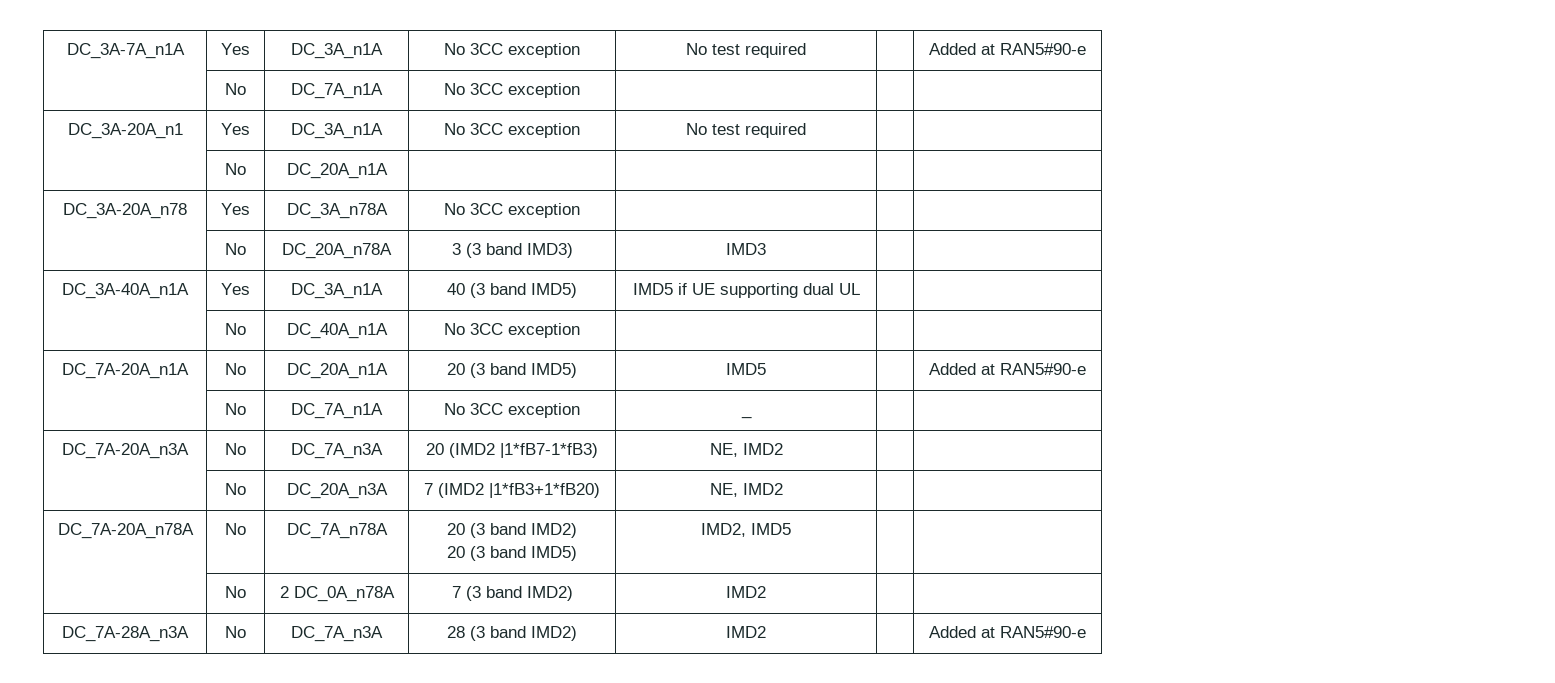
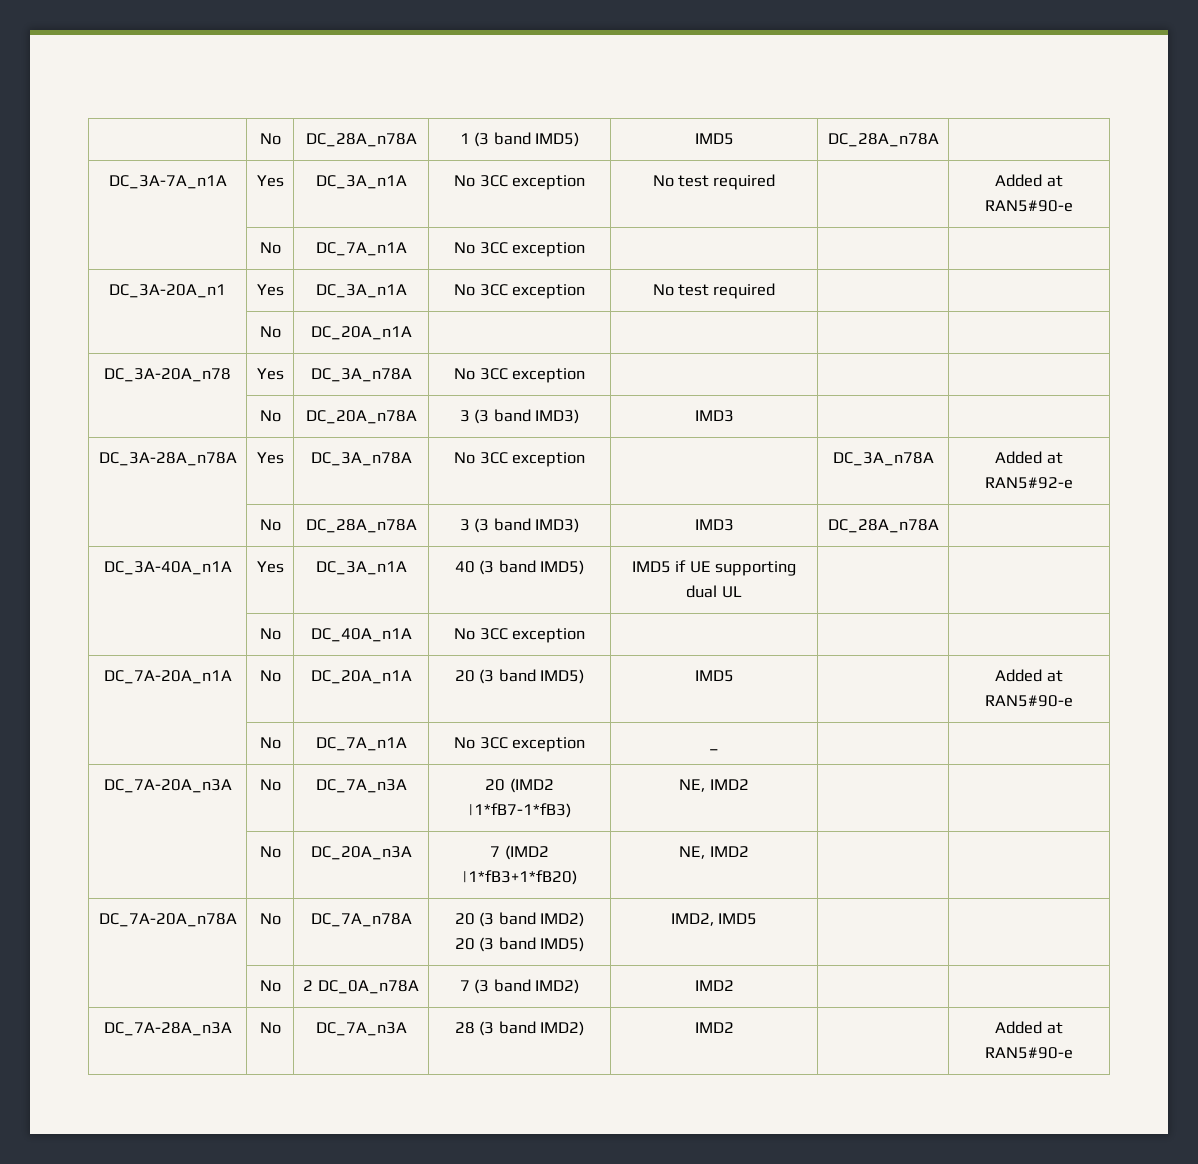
+ | No | DC_28A_n78A | 1 (3 band IMD5) | IMD5 | DC_28A_n78A |
+ DC_3A-28A_n78A | Yes | DC_3A_n78A | No 3CC exception | | DC_3A_n78A | Added at RAN5#92-e
+ | No | DC_28A_n78A | 3 (3 band IMD3) | IMD3 | DC_28A_n78A |

